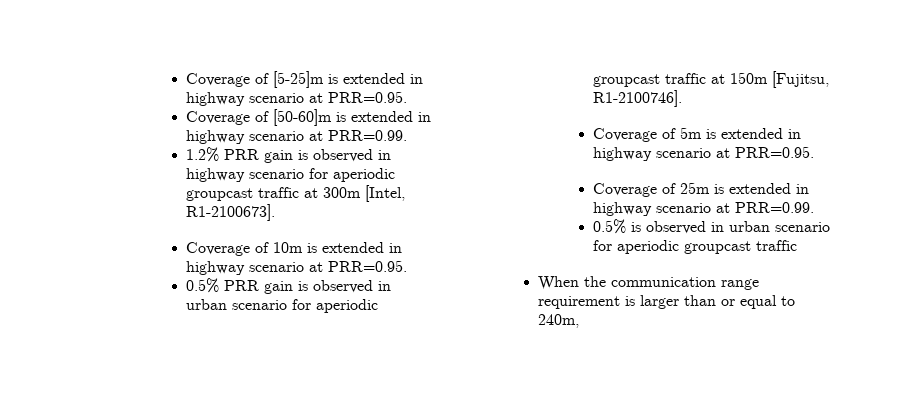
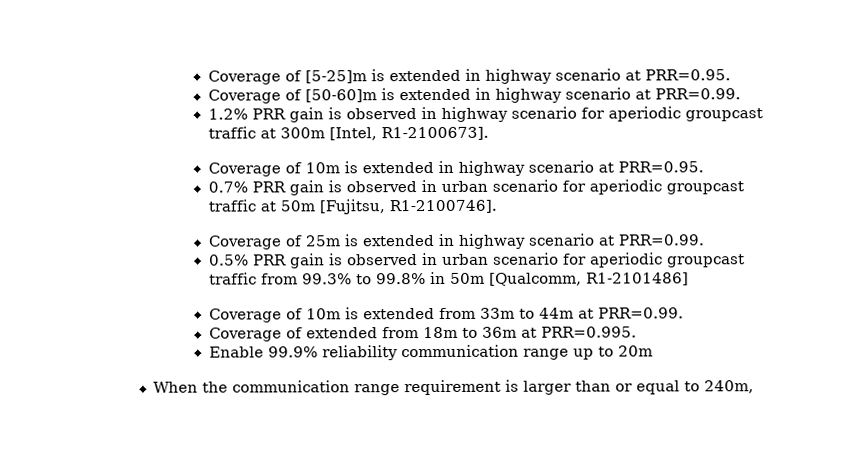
- 0.5% PRR gain is observed in urban scenario for aperiodic groupcast traffic at 150m [Fujitsu, R1-2100746].
+ 0.7% PRR gain is observed in urban scenario for aperiodic groupcast traffic at 50m [Fujitsu, R1-2100746].
- Coverage of 5m is extended in highway scenario at PRR=0.95.
- 0.5% is observed in urban scenario for aperiodic groupcast traffic
+ 0.5% PRR gain is observed in urban scenario for aperiodic groupcast traffic from 99.3% to 99.8% in 50m [Qualcomm, R1-2101486]
+ Coverage of 10m is extended from 33m to 44m at PRR=0.99.
+ Coverage of extended from 18m to 36m at PRR=0.995.
+ Enable 99.9% reliability communication range up to 20m

